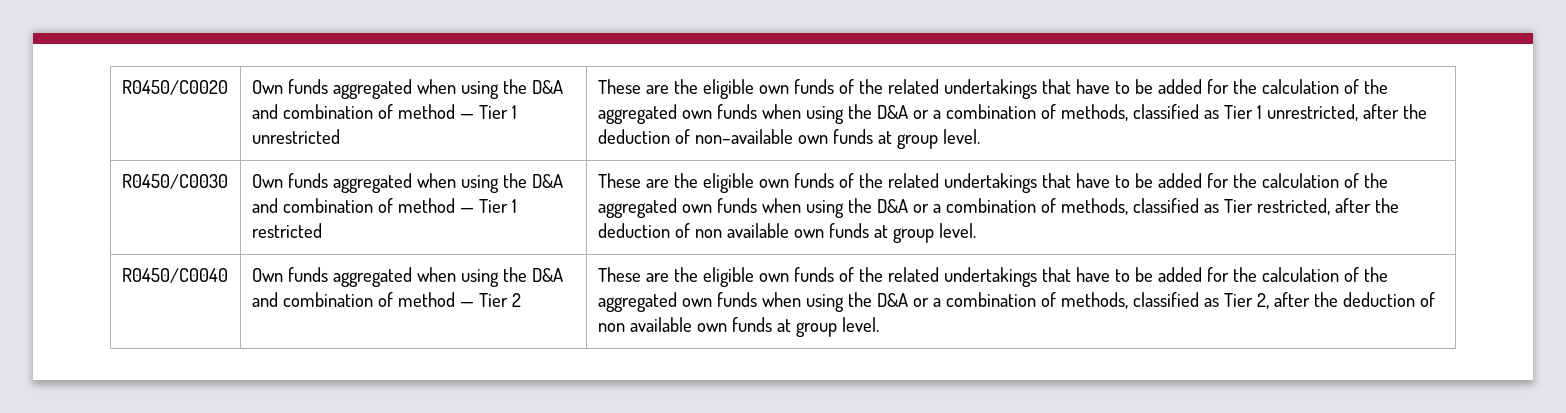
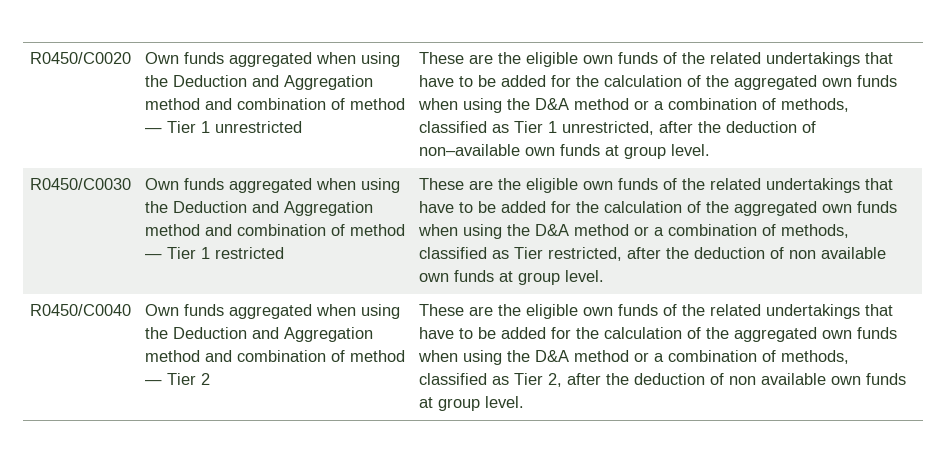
- Own funds aggregated when using the D&A and combination of method — Tier 1 unrestricted
+ Own funds aggregated when using the Deduction and Aggregation method and combination of method — Tier 1 unrestricted
- These are the eligible own funds of the related undertakings that have to be added for the calculation of the aggregated own funds when using the D&A or a combination of methods, classified as Tier 1 unrestricted, after the deduction of non–available own funds at group level.
+ These are the eligible own funds of the related undertakings that have to be added for the calculation of the aggregated own funds when using the D&A method or a combination of methods, classified as Tier 1 unrestricted, after the deduction of non–available own funds at group level.
- Own funds aggregated when using the D&A and combination of method — Tier 1 restricted
+ Own funds aggregated when using the Deduction and Aggregation method and combination of method — Tier 1 restricted
- These are the eligible own funds of the related undertakings that have to be added for the calculation of the aggregated own funds when using the D&A or a combination of methods, classified as Tier restricted, after the deduction of non available own funds at group level.
+ These are the eligible own funds of the related undertakings that have to be added for the calculation of the aggregated own funds when using the D&A method or a combination of methods, classified as Tier restricted, after the deduction of non available own funds at group level.
- Own funds aggregated when using the D&A and combination of method — Tier 2
+ Own funds aggregated when using the Deduction and Aggregation method and combination of method — Tier 2
- These are the eligible own funds of the related undertakings that have to be added for the calculation of the aggregated own funds when using the D&A or a combination of methods, classified as Tier 2, after the deduction of non available own funds at group level.
+ These are the eligible own funds of the related undertakings that have to be added for the calculation of the aggregated own funds when using the D&A method or a combination of methods, classified as Tier 2, after the deduction of non available own funds at group level.

